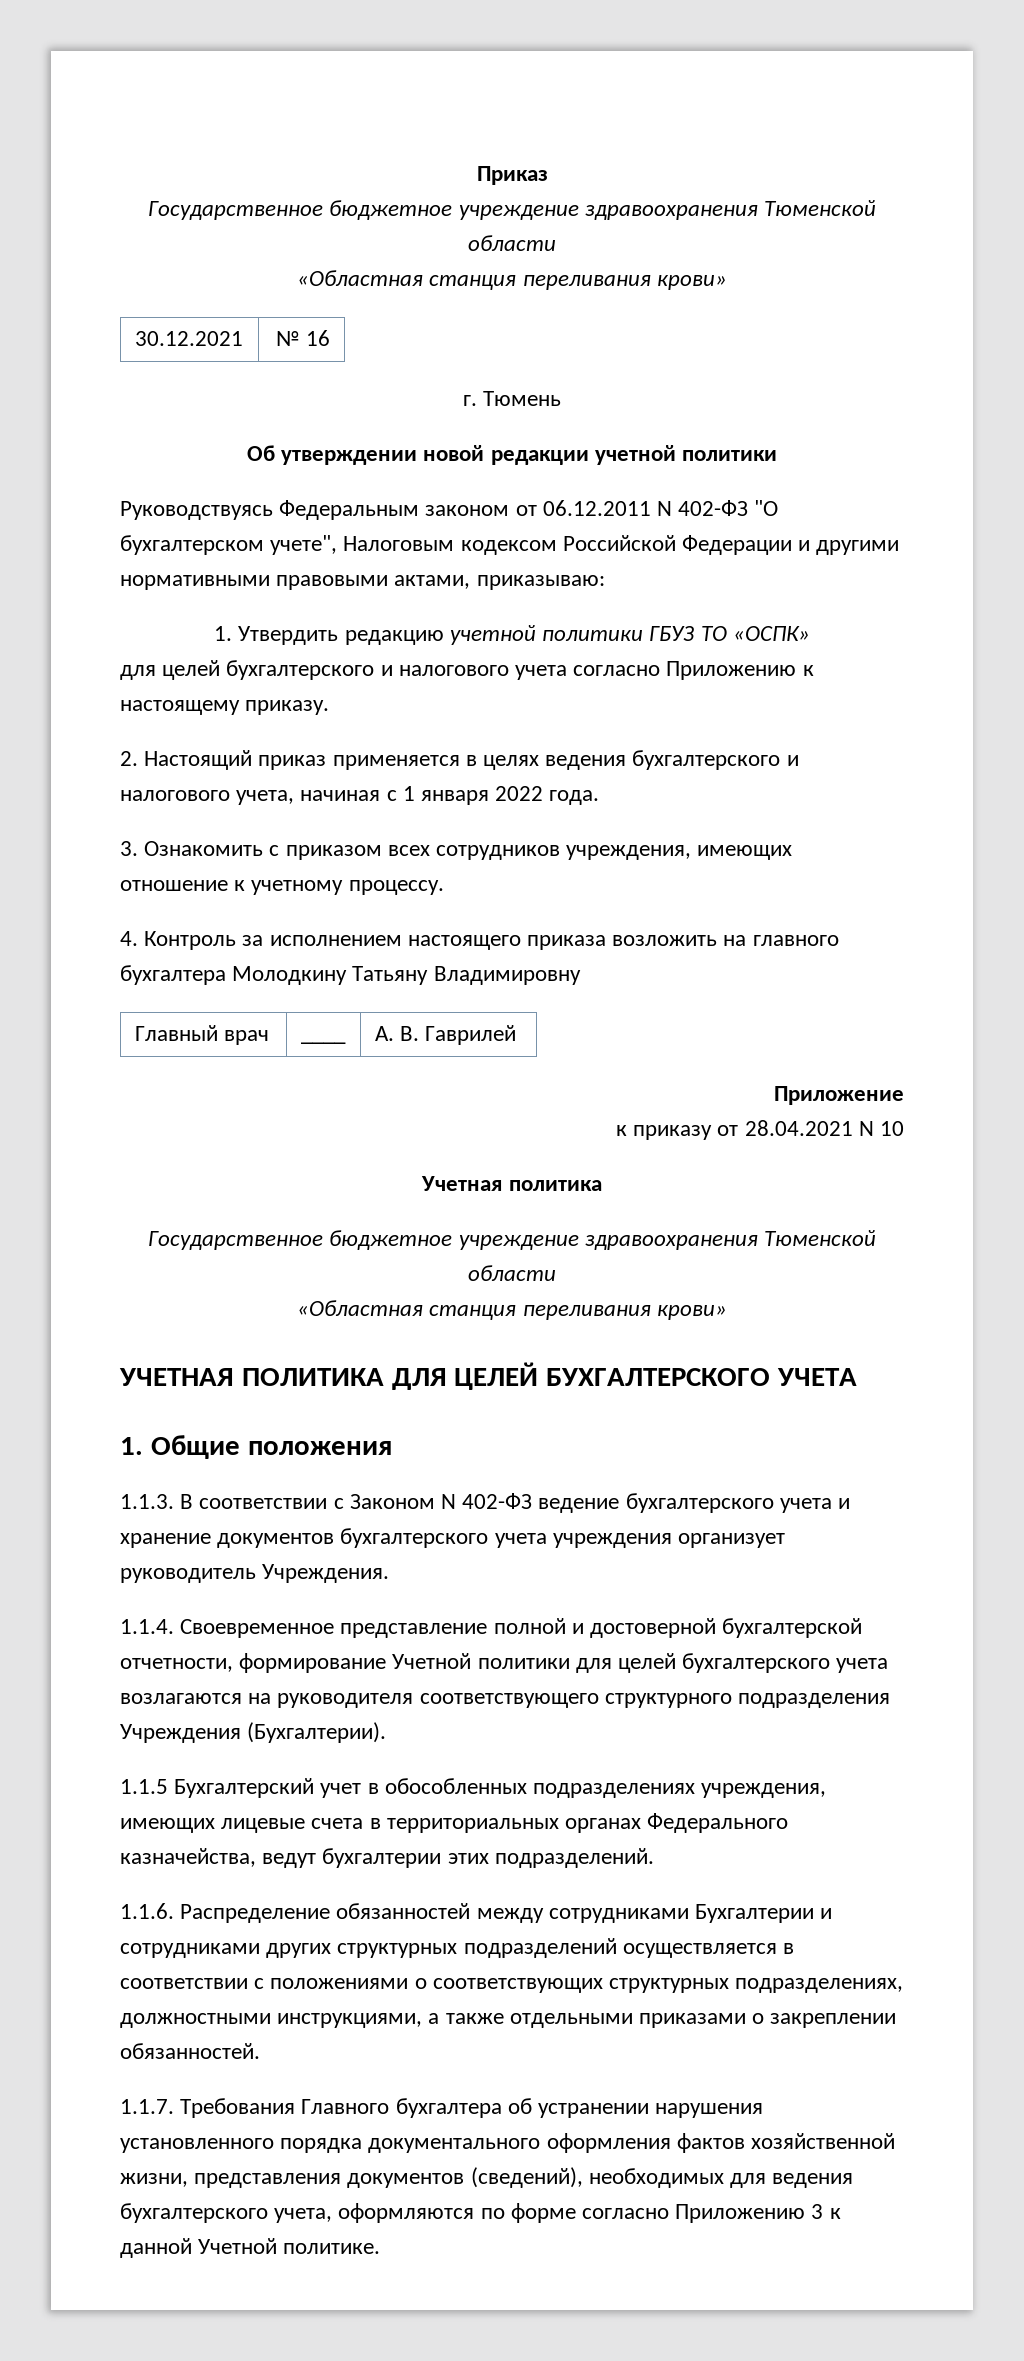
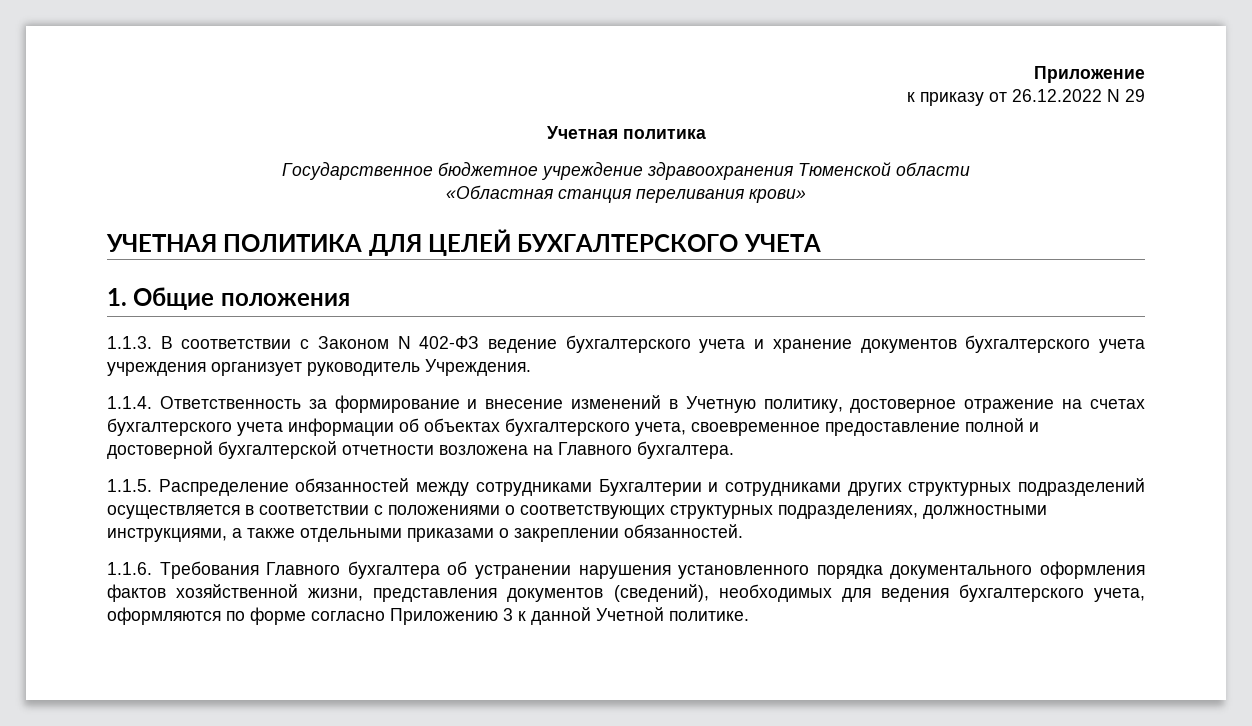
- Приказ
- Государственное бюджетное учреждение здравоохранения Тюменской области
- «Областная станция переливания крови»
- 30.12.2021 | № 16
- г. Тюмень
- Об утверждении новой редакции учетной политики
- Руководствуясь Федеральным законом от 06.12.2011 N 402-ФЗ "О бухгалтерском учете", Налоговым кодексом Российской Федерации и другими нормативными правовыми актами, приказываю:
- 1. Утвердить редакцию учетной политики ГБУЗ ТО «ОСПК»
- для целей бухгалтерского и налогового учета согласно Приложению к настоящему приказу.
- 2. Настоящий приказ применяется в целях ведения бухгалтерского и налогового учета, начиная с 1 января 2022 года.
- 3. Ознакомить с приказом всех сотрудников учреждения, имеющих отношение к учетному процессу.
- 4. Контроль за исполнением настоящего приказа возложить на главного бухгалтера Молодкину Татьяну Владимировну
- Главный врач | ____ | А. В. Гаврилей
- к приказу от 28.04.2021 N 10
+ к приказу от 26.12.2022 N 29
- 1.1.4. Своевременное представление полной и достоверной бухгалтерской отчетности, формирование Учетной политики для целей бухгалтерского учета возлагаются на руководителя соответствующего структурного подразделения Учреждения (Бухгалтерии).
- 1.1.5 Бухгалтерский учет в обособленных подразделениях учреждения, имеющих лицевые счета в территориальных органах Федерального казначейства, ведут бухгалтерии этих подразделений.
- 1.1.6. Распределение обязанностей между сотрудниками Бухгалтерии и сотрудниками других структурных подразделений осуществляется в соответствии с положениями о соответствующих структурных подразделениях, должностными инструкциями, а также отдельными приказами о закреплении обязанностей.
+ 1.1.4. Ответственность за формирование и внесение изменений в Учетную политику, достоверное отражение на счетах бухгалтерского учета информации об объектах бухгалтерского учета, своевременное предоставление полной и достоверной бухгалтерской отчетности возложена на Главного бухгалтера.
+ 1.1.5. Распределение обязанностей между сотрудниками Бухгалтерии и сотрудниками других структурных подразделений осуществляется в соответствии с положениями о соответствующих структурных подразделениях, должностными инструкциями, а также отдельными приказами о закреплении обязанностей.
- 1.1.7. Требования Главного бухгалтера об устранении нарушения установленного порядка документального оформления фактов хозяйственной жизни, представления документов (сведений), необходимых для ведения бухгалтерского учета, оформляются по форме согласно Приложению 3 к данной Учетной политике.
+ 1.1.6. Требования Главного бухгалтера об устранении нарушения установленного порядка документального оформления фактов хозяйственной жизни, представления документов (сведений), необходимых для ведения бухгалтерского учета, оформляются по форме согласно Приложению 3 к данной Учетной политике.

